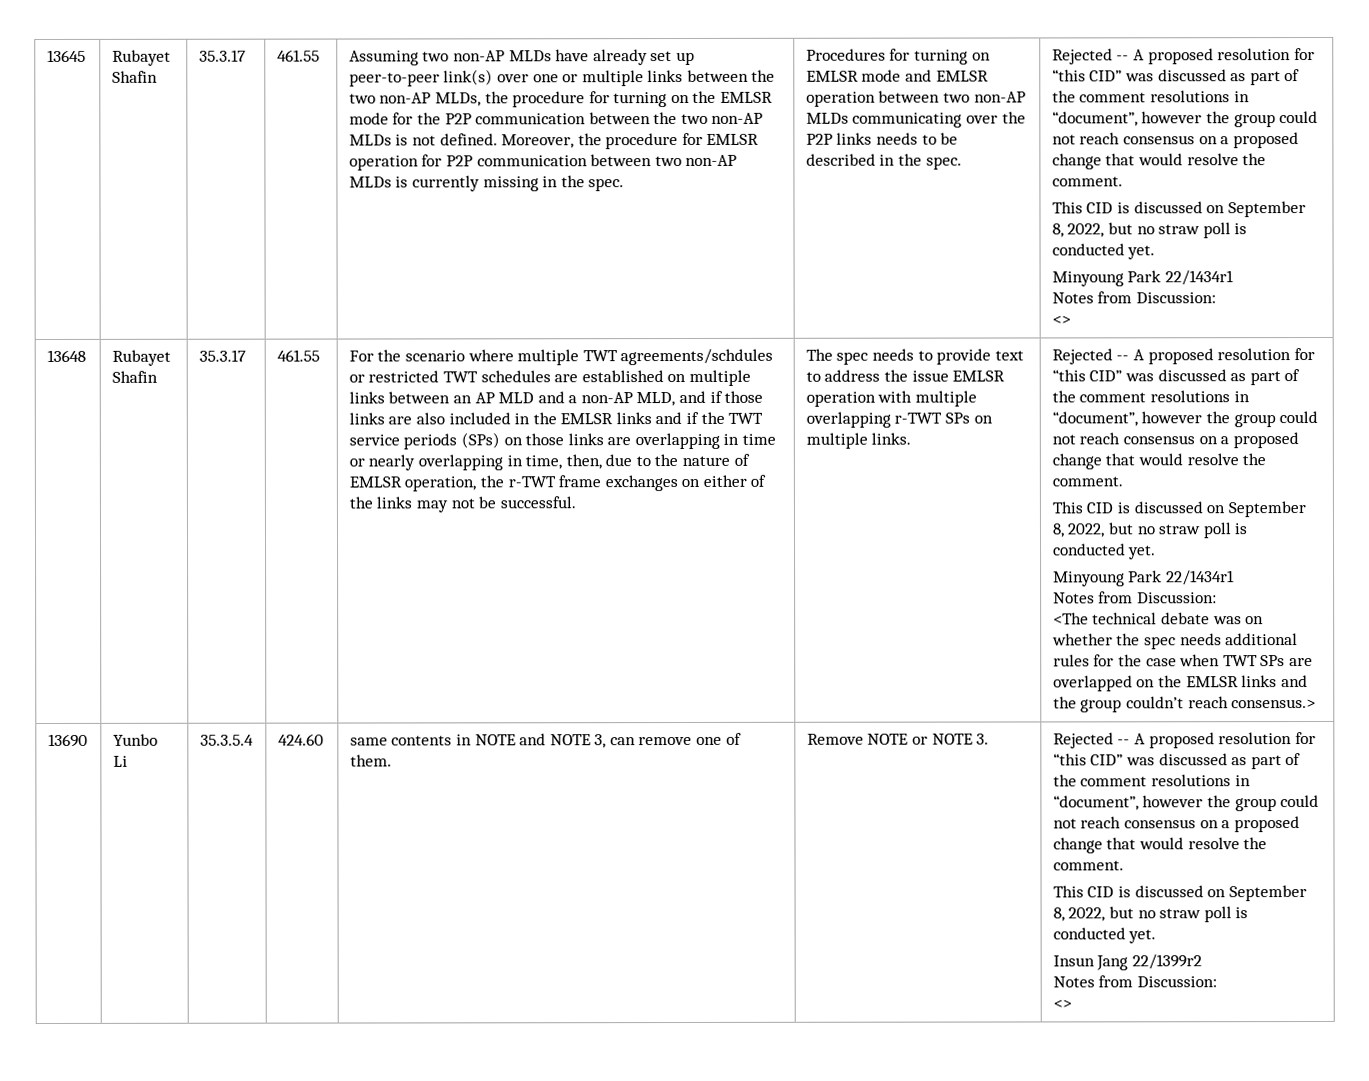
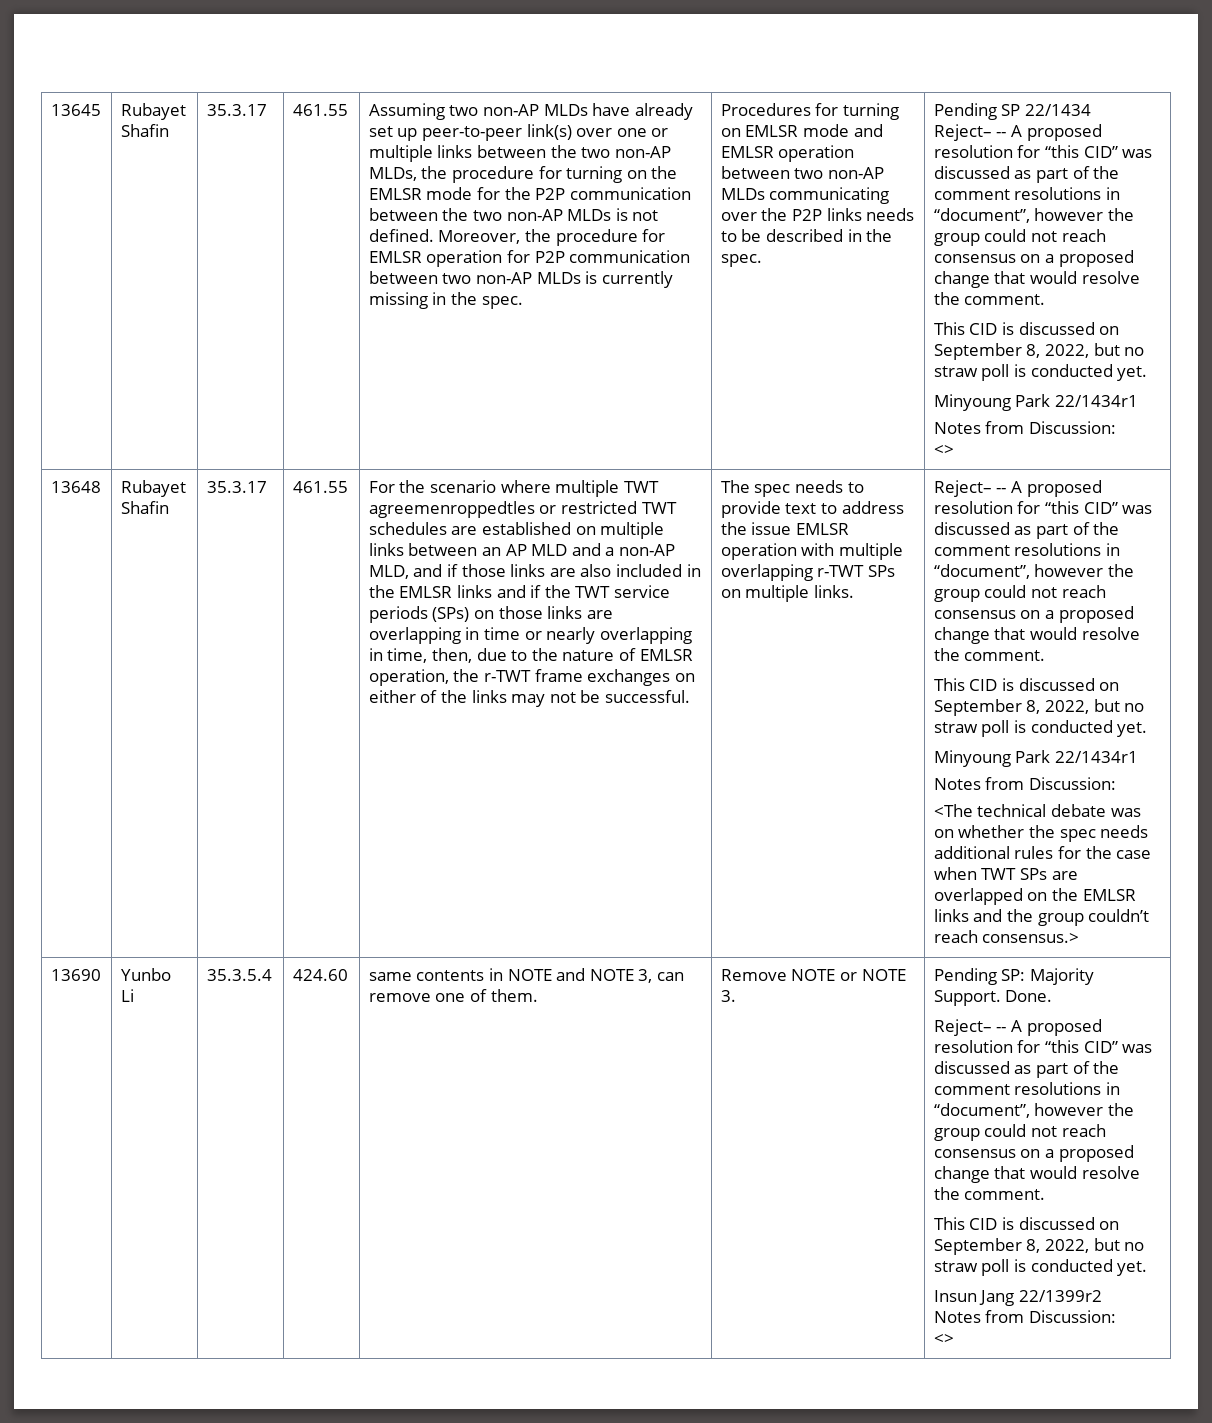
- Procedures for turning on EMLSR mode and EMLSR operation between two non-AP MLDs communicating over the P2P links needs to be described in the spec. | Rejected -- A proposed resolution for “this CID” was discussed as part of the comment resolutions in “document”, however the group could not reach consensus on a proposed change that would resolve the comment.
+ Procedures for turning on EMLSR mode and EMLSR operation between two non-AP MLDs communicating over the P2P links needs to be described in the spec. | Pending SP 22/1434
+ Reject– -- A proposed resolution for “this CID” was discussed as part of the comment resolutions in “document”, however the group could not reach consensus on a proposed change that would resolve the comment.
- For the scenario where multiple TWT agreements/schdules or restricted TWT schedules are established on multiple links between an AP MLD and a non-AP MLD, and if those links are also included in the EMLSR links and if the TWT service periods (SPs) on those links are overlapping in time or nearly overlapping in time, then, due to the nature of EMLSR operation, the r-TWT frame exchanges on either of the links may not be successful.
+ For the scenario where multiple TWT agreemenroppedtles or restricted TWT schedules are established on multiple links between an AP MLD and a non-AP MLD, and if those links are also included in the EMLSR links and if the TWT service periods (SPs) on those links are overlapping in time or nearly overlapping in time, then, due to the nature of EMLSR operation, the r-TWT frame exchanges on either of the links may not be successful.
- The spec needs to provide text to address the issue EMLSR operation with multiple overlapping r-TWT SPs on multiple links. | Rejected -- A proposed resolution for “this CID” was discussed as part of the comment resolutions in “document”, however the group could not reach consensus on a proposed change that would resolve the comment.
+ The spec needs to provide text to address the issue EMLSR operation with multiple overlapping r-TWT SPs on multiple links. | Reject– -- A proposed resolution for “this CID” was discussed as part of the comment resolutions in “document”, however the group could not reach consensus on a proposed change that would resolve the comment.
- Remove NOTE or NOTE 3. | Rejected -- A proposed resolution for “this CID” was discussed as part of the comment resolutions in “document”, however the group could not reach consensus on a proposed change that would resolve the comment.
+ Remove NOTE or NOTE 3. | Pending SP: Majority Support. Done.
+ Reject– -- A proposed resolution for “this CID” was discussed as part of the comment resolutions in “document”, however the group could not reach consensus on a proposed change that would resolve the comment.

